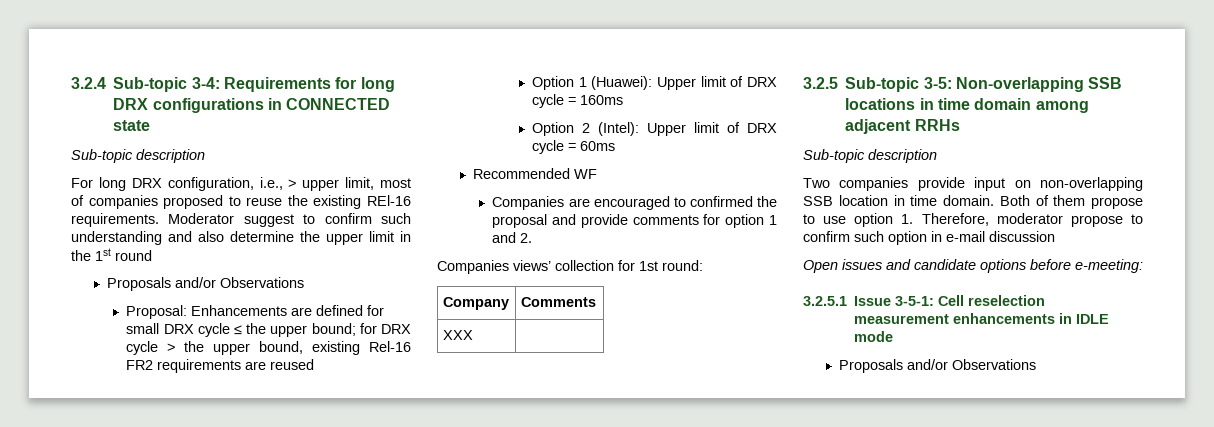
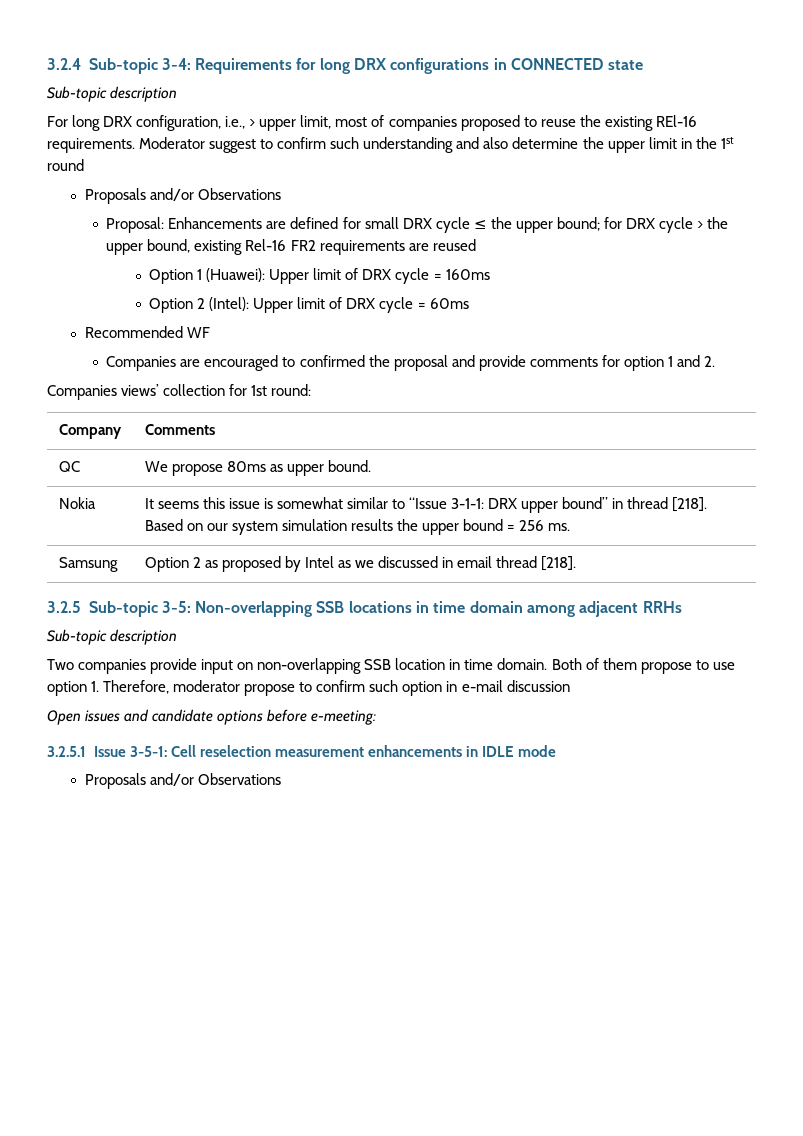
- XXX |
+ QC | We propose 80ms as upper bound.
+ Nokia | It seems this issue is somewhat similar to “Issue 3-1-1: DRX upper bound” in thread [218]. Based on our system simulation results the upper bound = 256 ms.
+ Samsung | Option 2 as proposed by Intel as we discussed in email thread [218].

